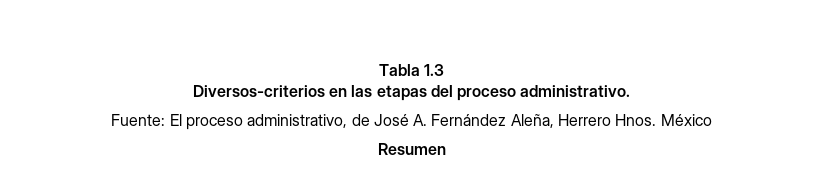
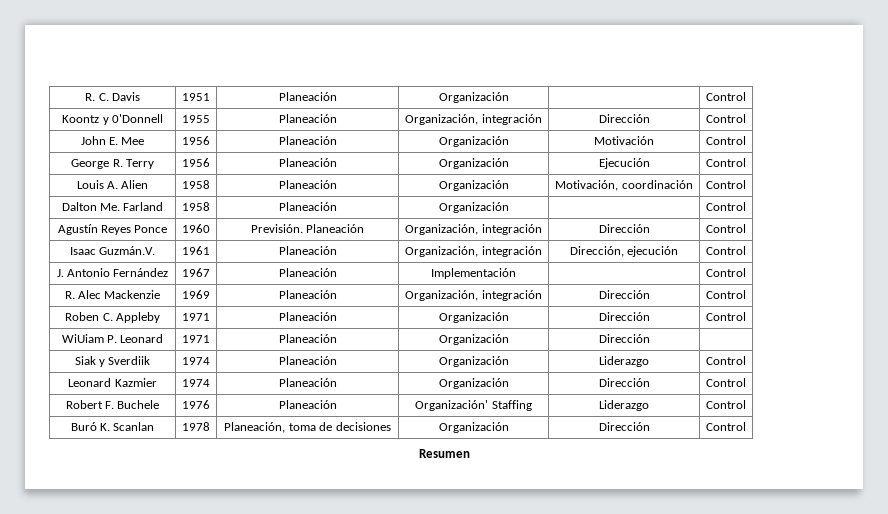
- Tabla 1.3
- Diversos-criterios en las etapas del proceso administrativo.
- Fuente: El proceso administrativo, de José A. Fernández Aleña, Herrero Hnos. México
+ R. C. Davis | 1951 | Planeación | Organización | | Control
+ Koontz y 0'Donnell | 1955 | Planeación | Organización, integración | Dirección | Control
+ John E. Mee | 1956 | Planeación | Organización | Motivación | Control
+ George R. Terry | 1956 | Planeación | Organización | Ejecución | Control
+ Louis A. Alien | 1958 | Planeación | Organización | Motivación, coordinación | Control
+ Dalton Me. Farland | 1958 | Planeación | Organización | | Control
+ Agustín Reyes Ponce | 1960 | Previsión. Planeación | Organización, integración | Dirección | Control
+ Isaac Guzmán.V. | 1961 | Planeación | Organización, integración | Dirección, ejecución | Control
+ J. Antonio Fernández | 1967 | Planeación | Implementación | | Control
+ R. Alec Mackenzie | 1969 | Planeación | Organización, integración | Dirección | Control
+ Roben C. Appleby | 1971 | Planeación | Organización | Dirección | Control
+ WiUiam P. Leonard | 1971 | Planeación | Organización | Dirección |
+ Siak y Sverdiik | 1974 | Planeación | Organización | Liderazgo | Control
+ Leonard Kazmier | 1974 | Planeación | Organización | Dirección | Control
+ Robert F. Buchele | 1976 | Planeación | Organización' Staffing | Liderazgo | Control
+ Buró K. Scanlan | 1978 | Planeación, toma de decisiones | Organización | Dirección | Control

